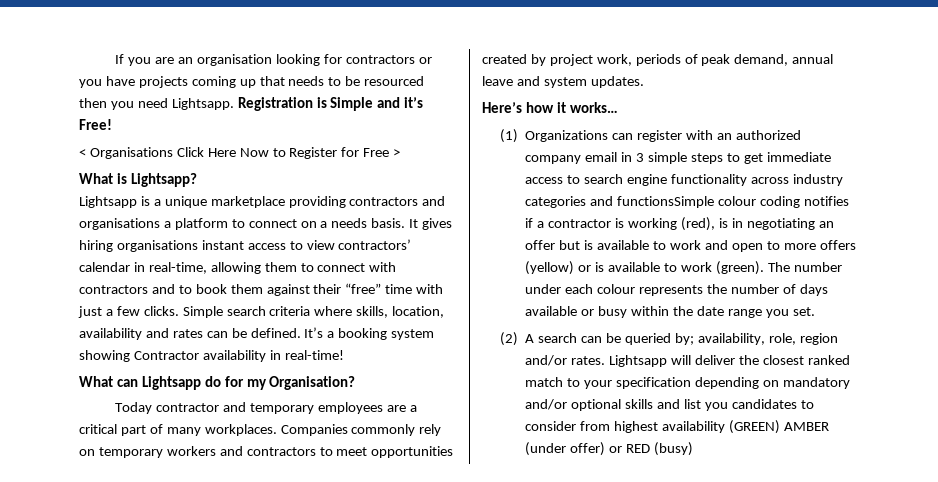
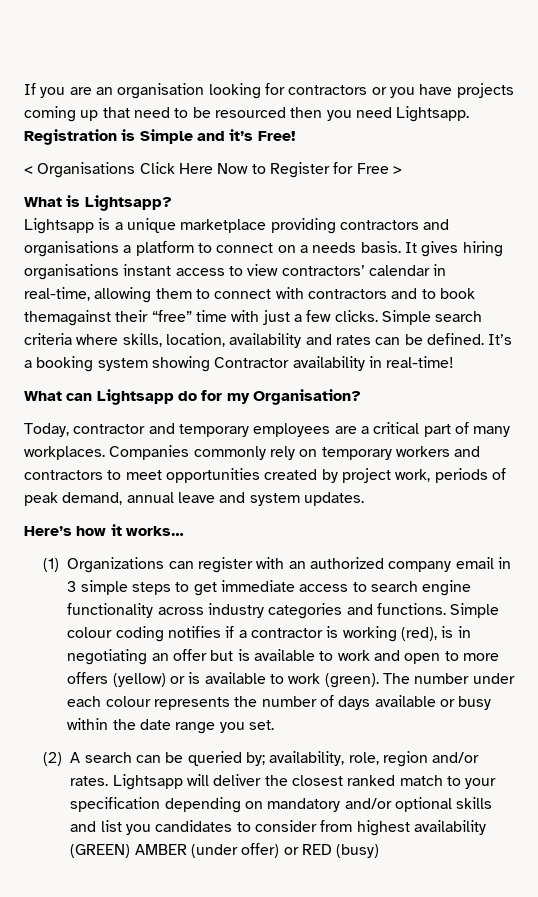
- If you are an organisation looking for contractors or you have projects coming up that needs to be resourced then you need Lightsapp.
+ If you are an organisation looking for contractors or you have projects coming up that need to be resourced then you need Lightsapp.
- It gives hiring organisations instant access to view contractors’ calendar in real-time, allowing them to connect with contractors and to book them against their “free” time with just a few clicks.
+ It gives hiring organisations instant access to view contractors’ calendar in real-time, allowing them to connect with contractors and to book themagainst their “free” time with just a few clicks.
- Today contractor and temporary employees are a critical part of many workplaces.
+ Today, contractor and temporary employees are a critical part of many workplaces.
- (1) Organizations can register with an authorized company email in 3 simple steps to get immediate access to search engine functionality across industry categories and functionsSimple colour coding notifies if a contractor is working (red), is in negotiating an offer but is available to work and open to more offers (yellow) or is available to work (green).
+ (1) Organizations can register with an authorized company email in 3 simple steps to get immediate access to search engine functionality across industry categories and functions. Simple colour coding notifies if a contractor is working (red), is in negotiating an offer but is available to work and open to more offers (yellow) or is available to work (green).

